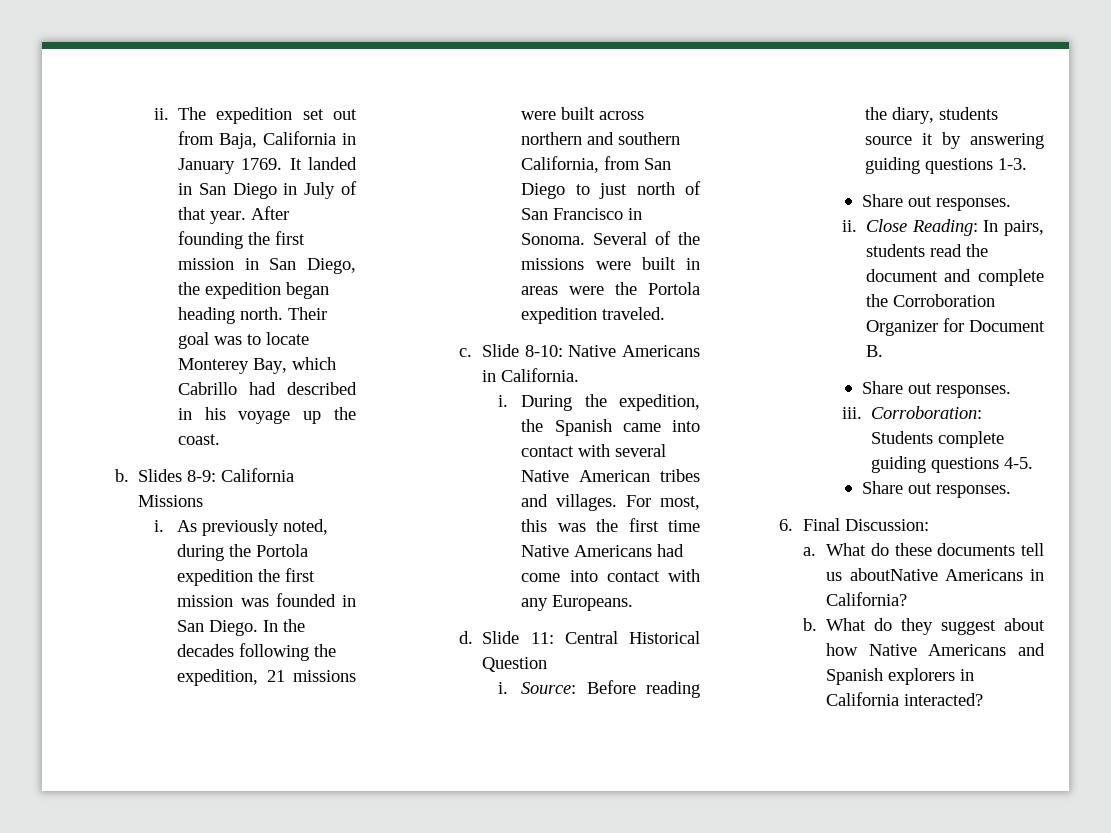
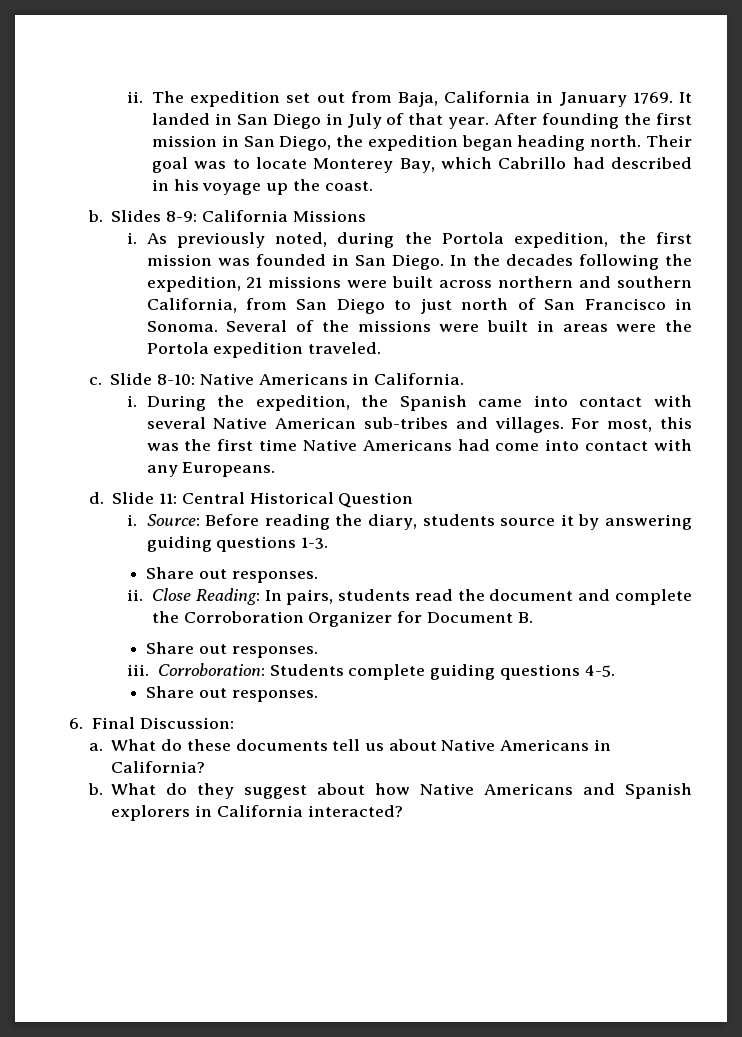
- As previously noted, during the Portola expedition the first mission was founded in San Diego.
+ As previously noted, during the Portola expedition, the first mission was founded in San Diego.
- During the expedition, the Spanish came into contact with several Native American tribes and villages.
+ During the expedition, the Spanish came into contact with several Native American sub-tribes and villages.
- What do these documents tell us aboutNative Americans in California?
+ What do these documents tell us about Native Americans in California?

